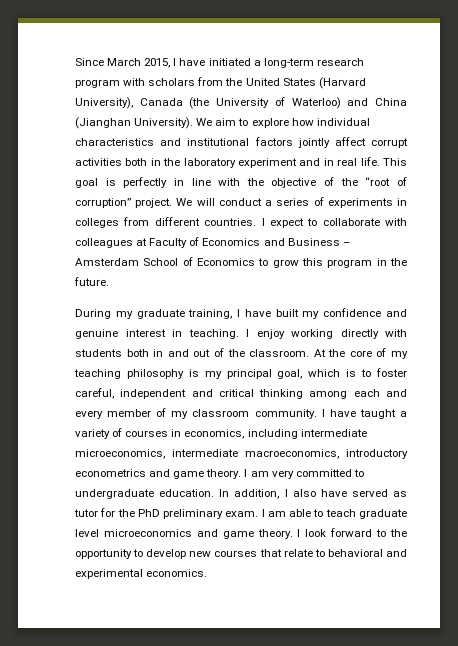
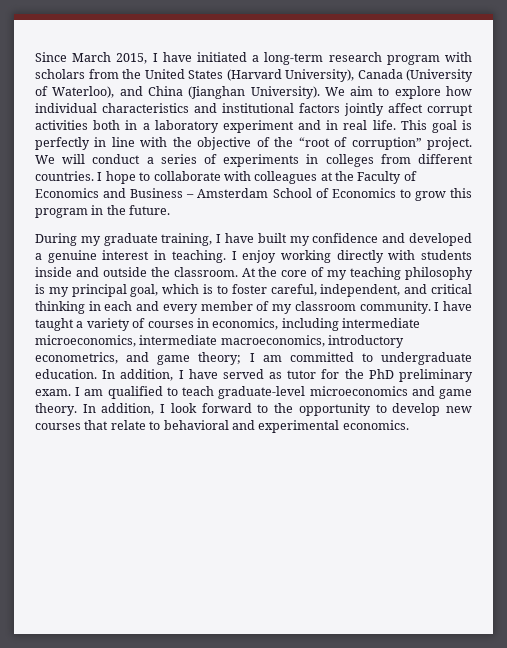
- Since March 2015, I have initiated a long-term research program with scholars from the United States (Harvard University), Canada (the University of Waterloo) and China (Jianghan University).
+ Since March 2015, I have initiated a long-term research program with scholars from the United States (Harvard University), Canada (University of Waterloo), and China (Jianghan University).
- We aim to explore how individual characteristics and institutional factors jointly affect corrupt activities both in the laboratory experiment and in real life.
+ We aim to explore how individual characteristics and institutional factors jointly affect corrupt activities both in a laboratory experiment and in real life.
- I expect to collaborate with colleagues at Faculty of Economics and Business – Amsterdam School of Economics to grow this program in the future.
+ I hope to collaborate with colleagues at the Faculty of Economics and Business – Amsterdam School of Economics to grow this program in the future.
- During my graduate training, I have built my confidence and genuine interest in teaching.
+ During my graduate training, I have built my confidence and developed a genuine interest in teaching.
- I enjoy working directly with students both in and out of the classroom.
+ I enjoy working directly with students inside and outside the classroom.
- At the core of my teaching philosophy is my principal goal, which is to foster careful, independent and critical thinking among each and every member of my classroom community.
+ At the core of my teaching philosophy is my principal goal, which is to foster careful, independent, and critical thinking in each and every member of my classroom community.
- I have taught a variety of courses in economics, including intermediate microeconomics, intermediate macroeconomics, introductory econometrics and game theory. I am very committed to undergraduate education.
+ I have taught a variety of courses in economics, including intermediate microeconomics, intermediate macroeconomics, introductory econometrics, and game theory; I am committed to undergraduate education.
- In addition, I also have served as tutor for the PhD preliminary exam.
+ In addition, I have served as tutor for the PhD preliminary exam.
- I am able to teach graduate level microeconomics and game theory.
+ I am qualified to teach graduate-level microeconomics and game theory.
- I look forward to the opportunity to develop new courses that relate to behavioral and experimental economics.
+ In addition, I look forward to the opportunity to develop new courses that relate to behavioral and experimental economics.

